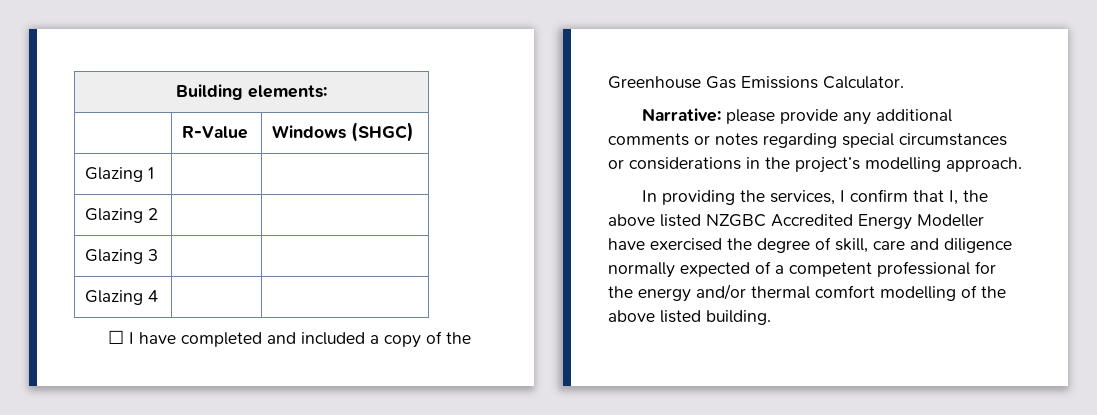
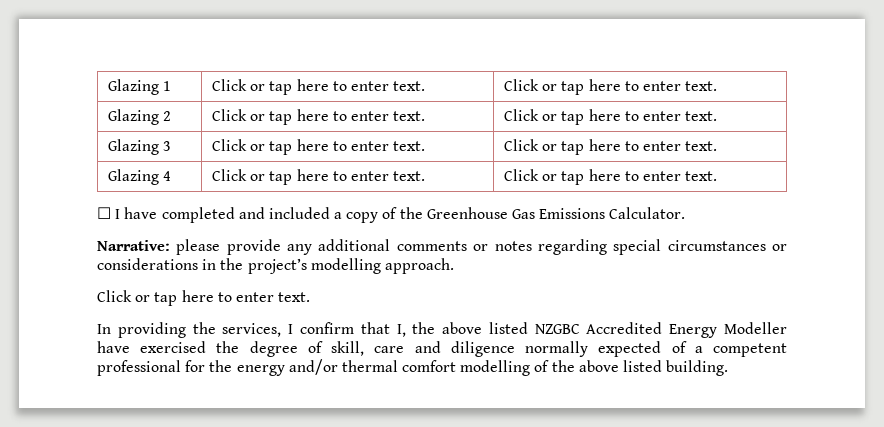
- Building elements:
- | R-Value | Windows (SHGC)
- Glazing 1 | |
- Glazing 2 | |
- Glazing 3 | |
- Glazing 4 | |
+ Glazing 1 | Click or tap here to enter text. | Click or tap here to enter text.
+ Glazing 2 | Click or tap here to enter text. | Click or tap here to enter text.
+ Glazing 3 | Click or tap here to enter text. | Click or tap here to enter text.
+ Glazing 4 | Click or tap here to enter text. | Click or tap here to enter text.
  Narrative: please provide any additional comments or notes regarding special circumstances or considerations in the project’s modelling approach.
+ Click or tap here to enter text.

